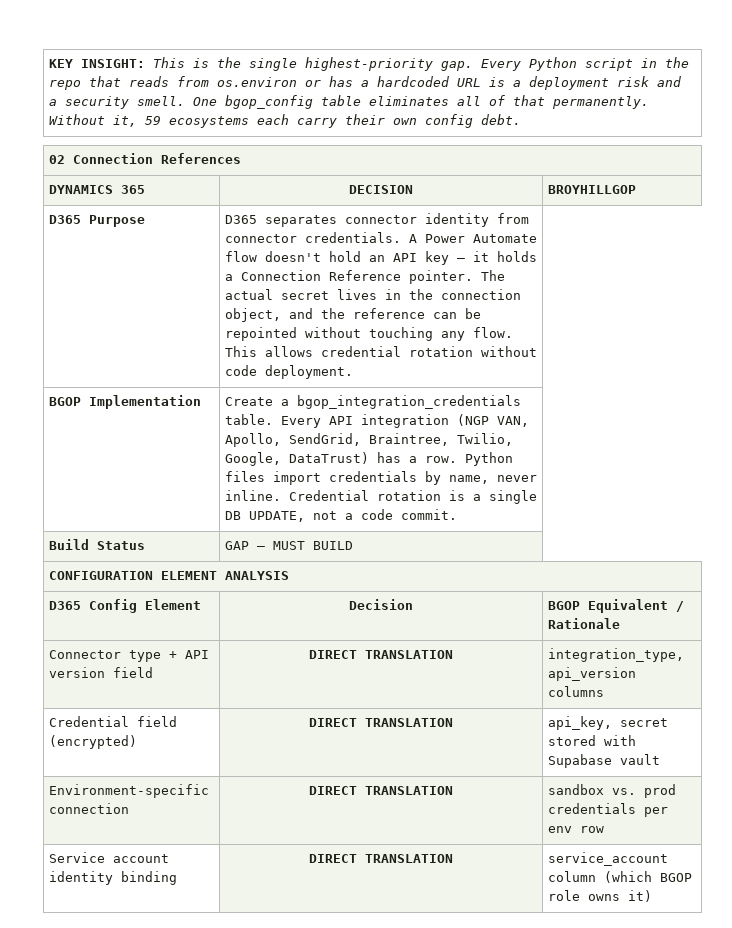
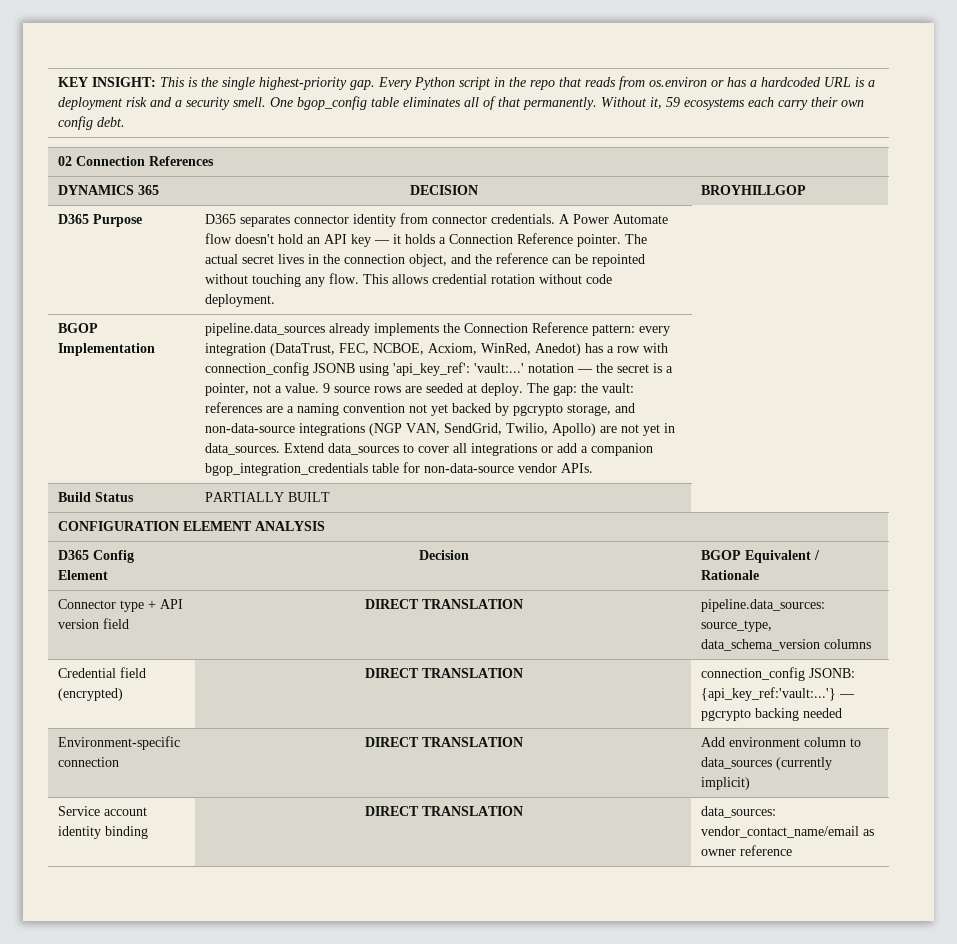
- Create a bgop_integration_credentials table. Every API integration (NGP VAN, Apollo, SendGrid, Braintree, Twilio, Google, DataTrust) has a row. Python files import credentials by name, never inline. Credential rotation is a single DB UPDATE, not a code commit.
- Build Status | GAP — MUST BUILD
+ pipeline.data_sources already implements the Connection Reference pattern: every integration (DataTrust, FEC, NCBOE, Acxiom, WinRed, Anedot) has a row with connection_config JSONB using 'api_key_ref': 'vault:...' notation — the secret is a pointer, not a value. 9 source rows are seeded at deploy. The gap: the vault: references are a naming convention not yet backed by pgcrypto storage, and non-data-source integrations (NGP VAN, SendGrid, Twilio, Apollo) are not yet in data_sources. Extend data_sources to cover all integrations or add a companion bgop_integration_credentials table for non-data-source vendor APIs.
+ Build Status | PARTIALLY BUILT
- Connector type + API version field | DIRECT TRANSLATION | integration_type, api_version columns
+ Connector type + API version field | DIRECT TRANSLATION | pipeline.data_sources: source_type, data_schema_version columns
- Credential field (encrypted) | DIRECT TRANSLATION | api_key, secret stored with Supabase vault
- Environment-specific connection | DIRECT TRANSLATION | sandbox vs. prod credentials per env row
+ Credential field (encrypted) | DIRECT TRANSLATION | connection_config JSONB: {api_key_ref:'vault:...'} — pgcrypto backing needed
+ Environment-specific connection | DIRECT TRANSLATION | Add environment column to data_sources (currently implicit)
- Service account identity binding | DIRECT TRANSLATION | service_account column (which BGOP role owns it)
+ Service account identity binding | DIRECT TRANSLATION | data_sources: vendor_contact_name/email as owner reference

